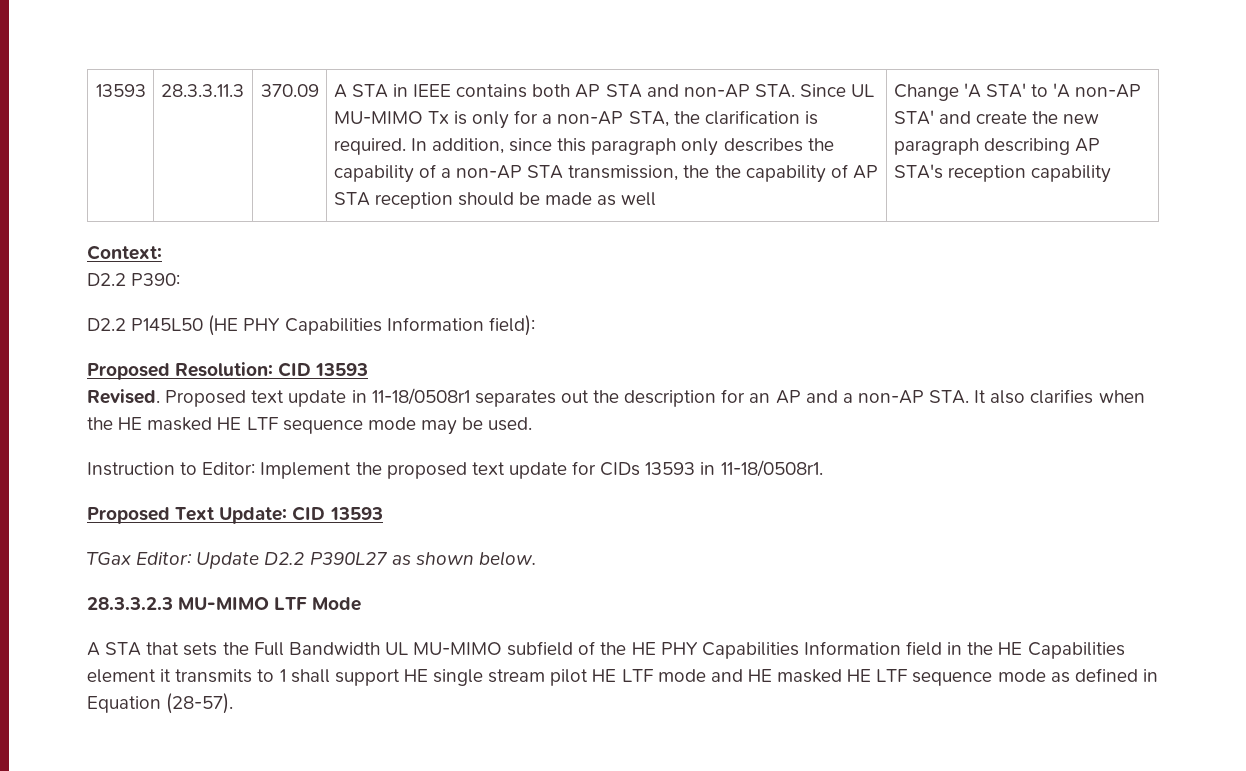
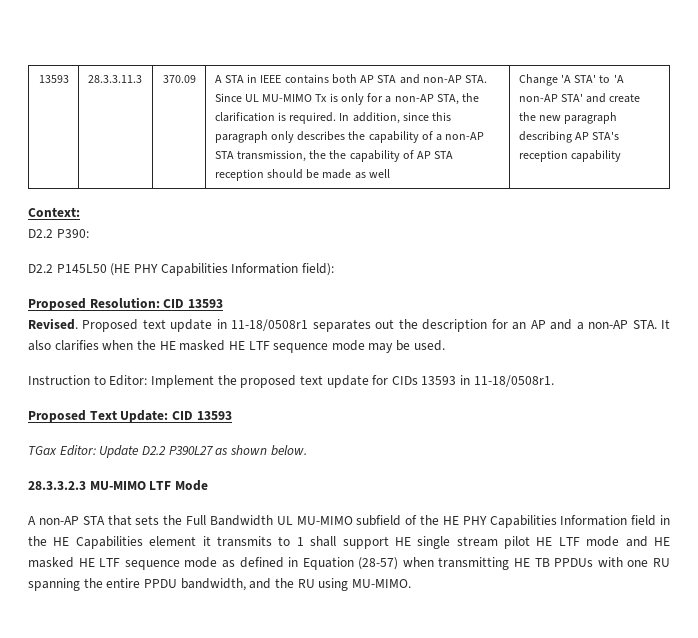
- A STA that sets the Full Bandwidth UL MU-MIMO subfield of the HE PHY Capabilities Information field in the HE Capabilities element it transmits to 1 shall support HE single stream pilot HE LTF mode and HE masked HE LTF sequence mode as defined in Equation (28-57).
+ A non-AP STA that sets the Full Bandwidth UL MU-MIMO subfield of the HE PHY Capabilities Information field in the HE Capabilities element it transmits to 1 shall support HE single stream pilot HE LTF mode and HE masked HE LTF sequence mode as defined in Equation (28-57) when transmitting HE TB PPDUs with one RU spanning the entire PPDU bandwidth, and the RU using MU-MIMO.

